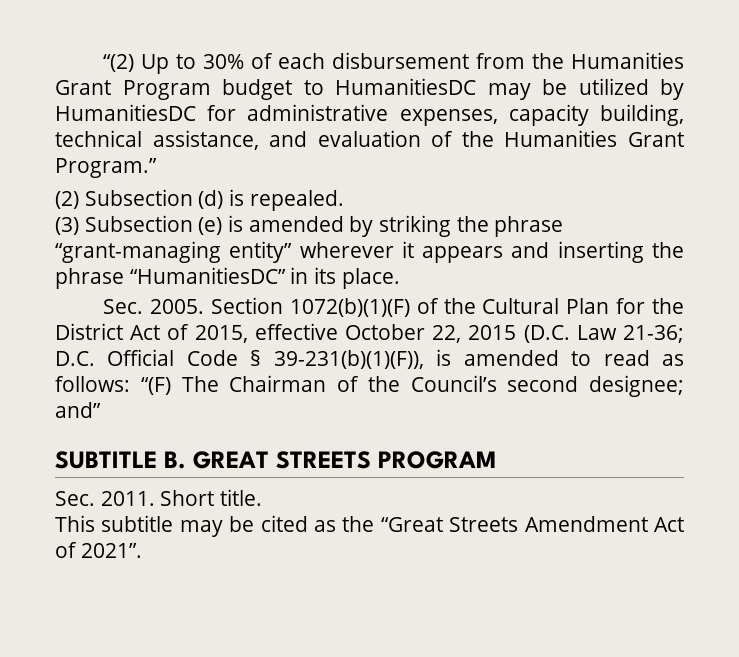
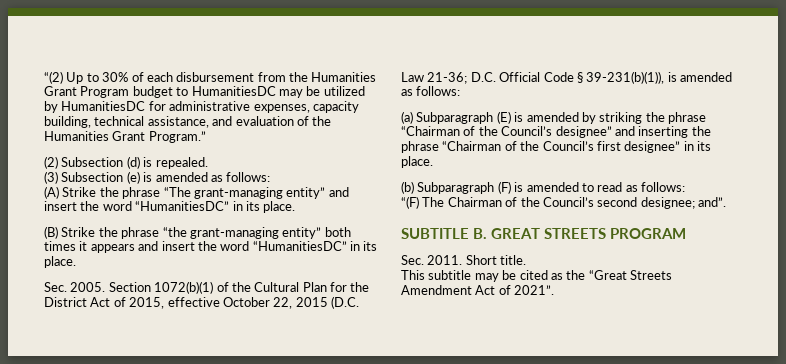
- (3) Subsection (e) is amended by striking the phrase “grant-managing entity” wherever it appears and inserting the phrase “HumanitiesDC” in its place.
+ (3) Subsection (e) is amended as follows:
+ (A) Strike the phrase “The grant-managing entity” and insert the word “HumanitiesDC” in its place.
+ (B) Strike the phrase “the grant-managing entity” both times it appears and insert the word “HumanitiesDC” in its place.
- Section 1072(b)(1)(F) of the Cultural Plan for the District Act of 2015, effective October 22, 2015 (D.C. Law 21-36; D.C. Official Code § 39-231(b)(1)(F)), is amended to read as follows: “(F) The Chairman of the Council’s second designee; and”
+ Section 1072(b)(1) of the Cultural Plan for the District Act of 2015, effective October 22, 2015 (D.C. Law 21-36; D.C. Official Code § 39-231(b)(1)), is amended as follows:
+ (a) Subparagraph (E) is amended by striking the phrase “Chairman of the Council’s designee” and inserting the phrase “Chairman of the Council’s first designee” in its place.
+ (b) Subparagraph (F) is amended to read as follows:
+ “(F) The Chairman of the Council’s second designee; and”.

